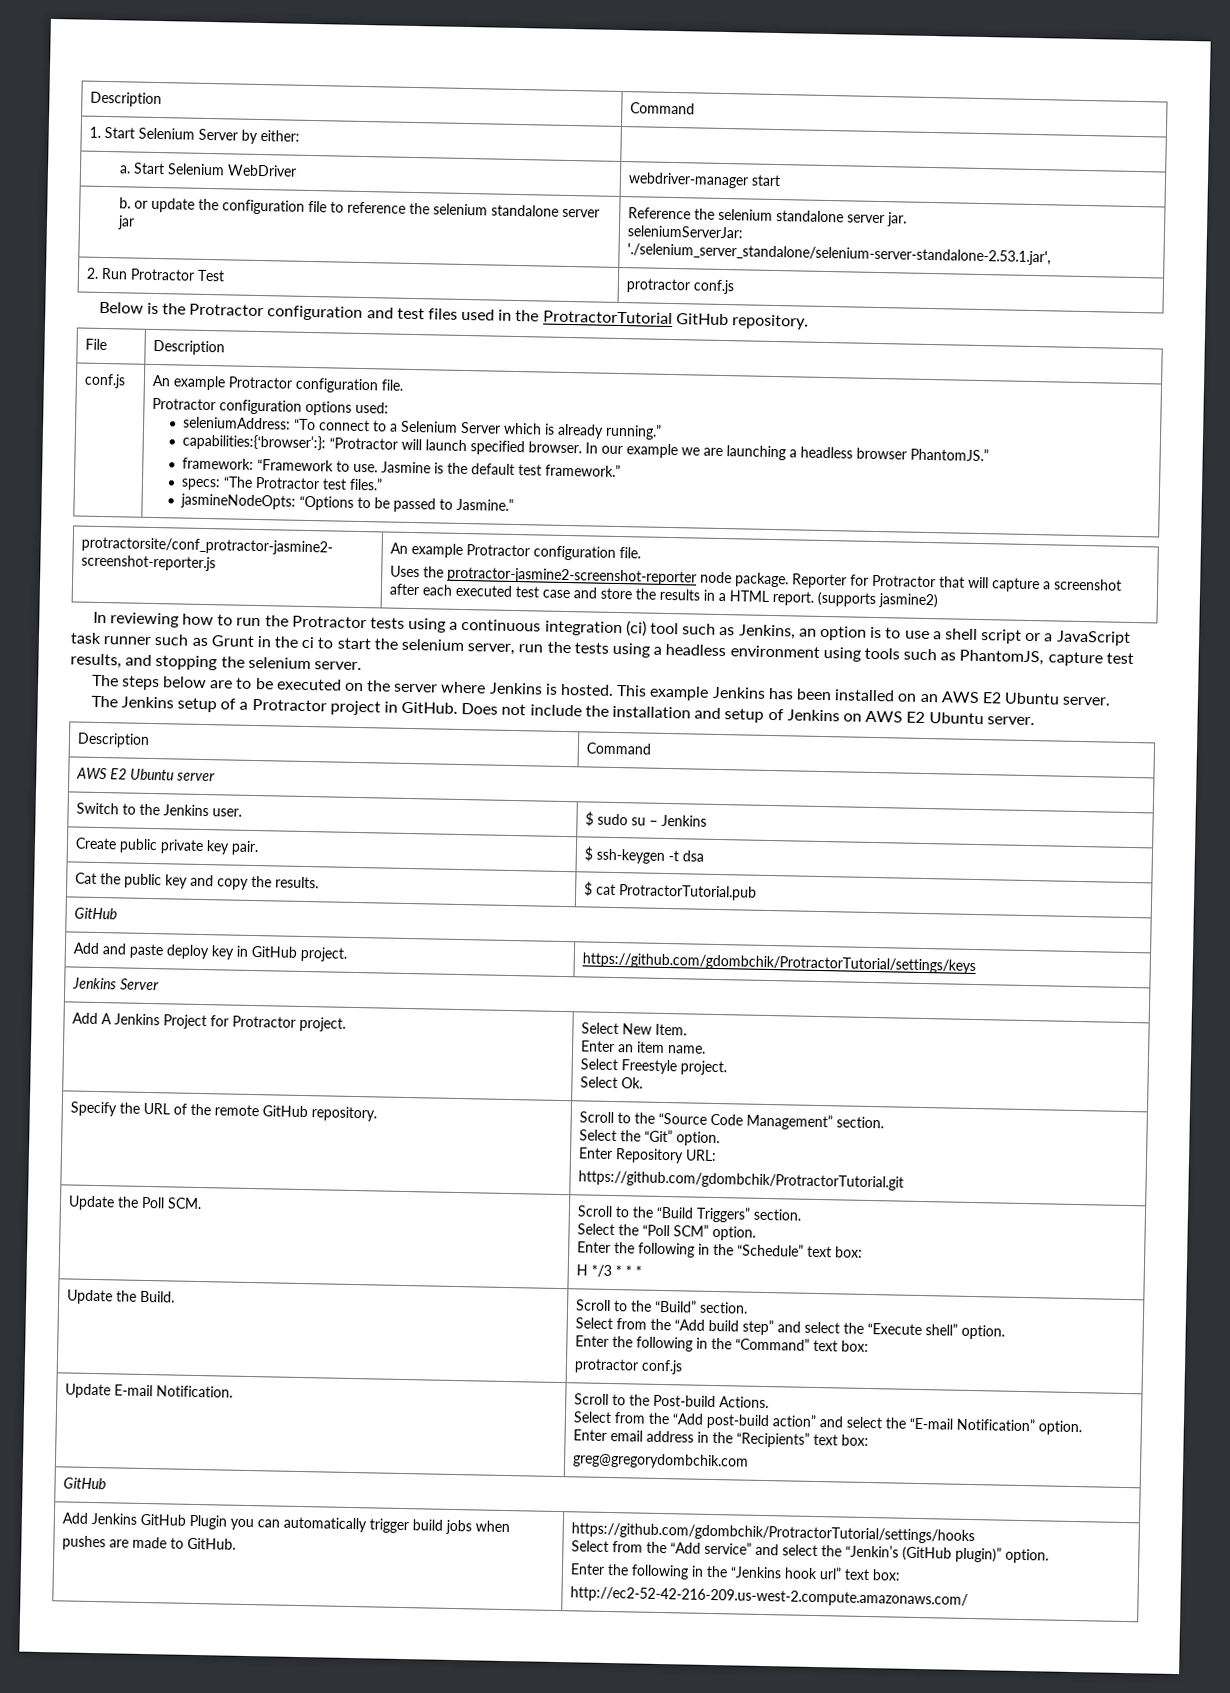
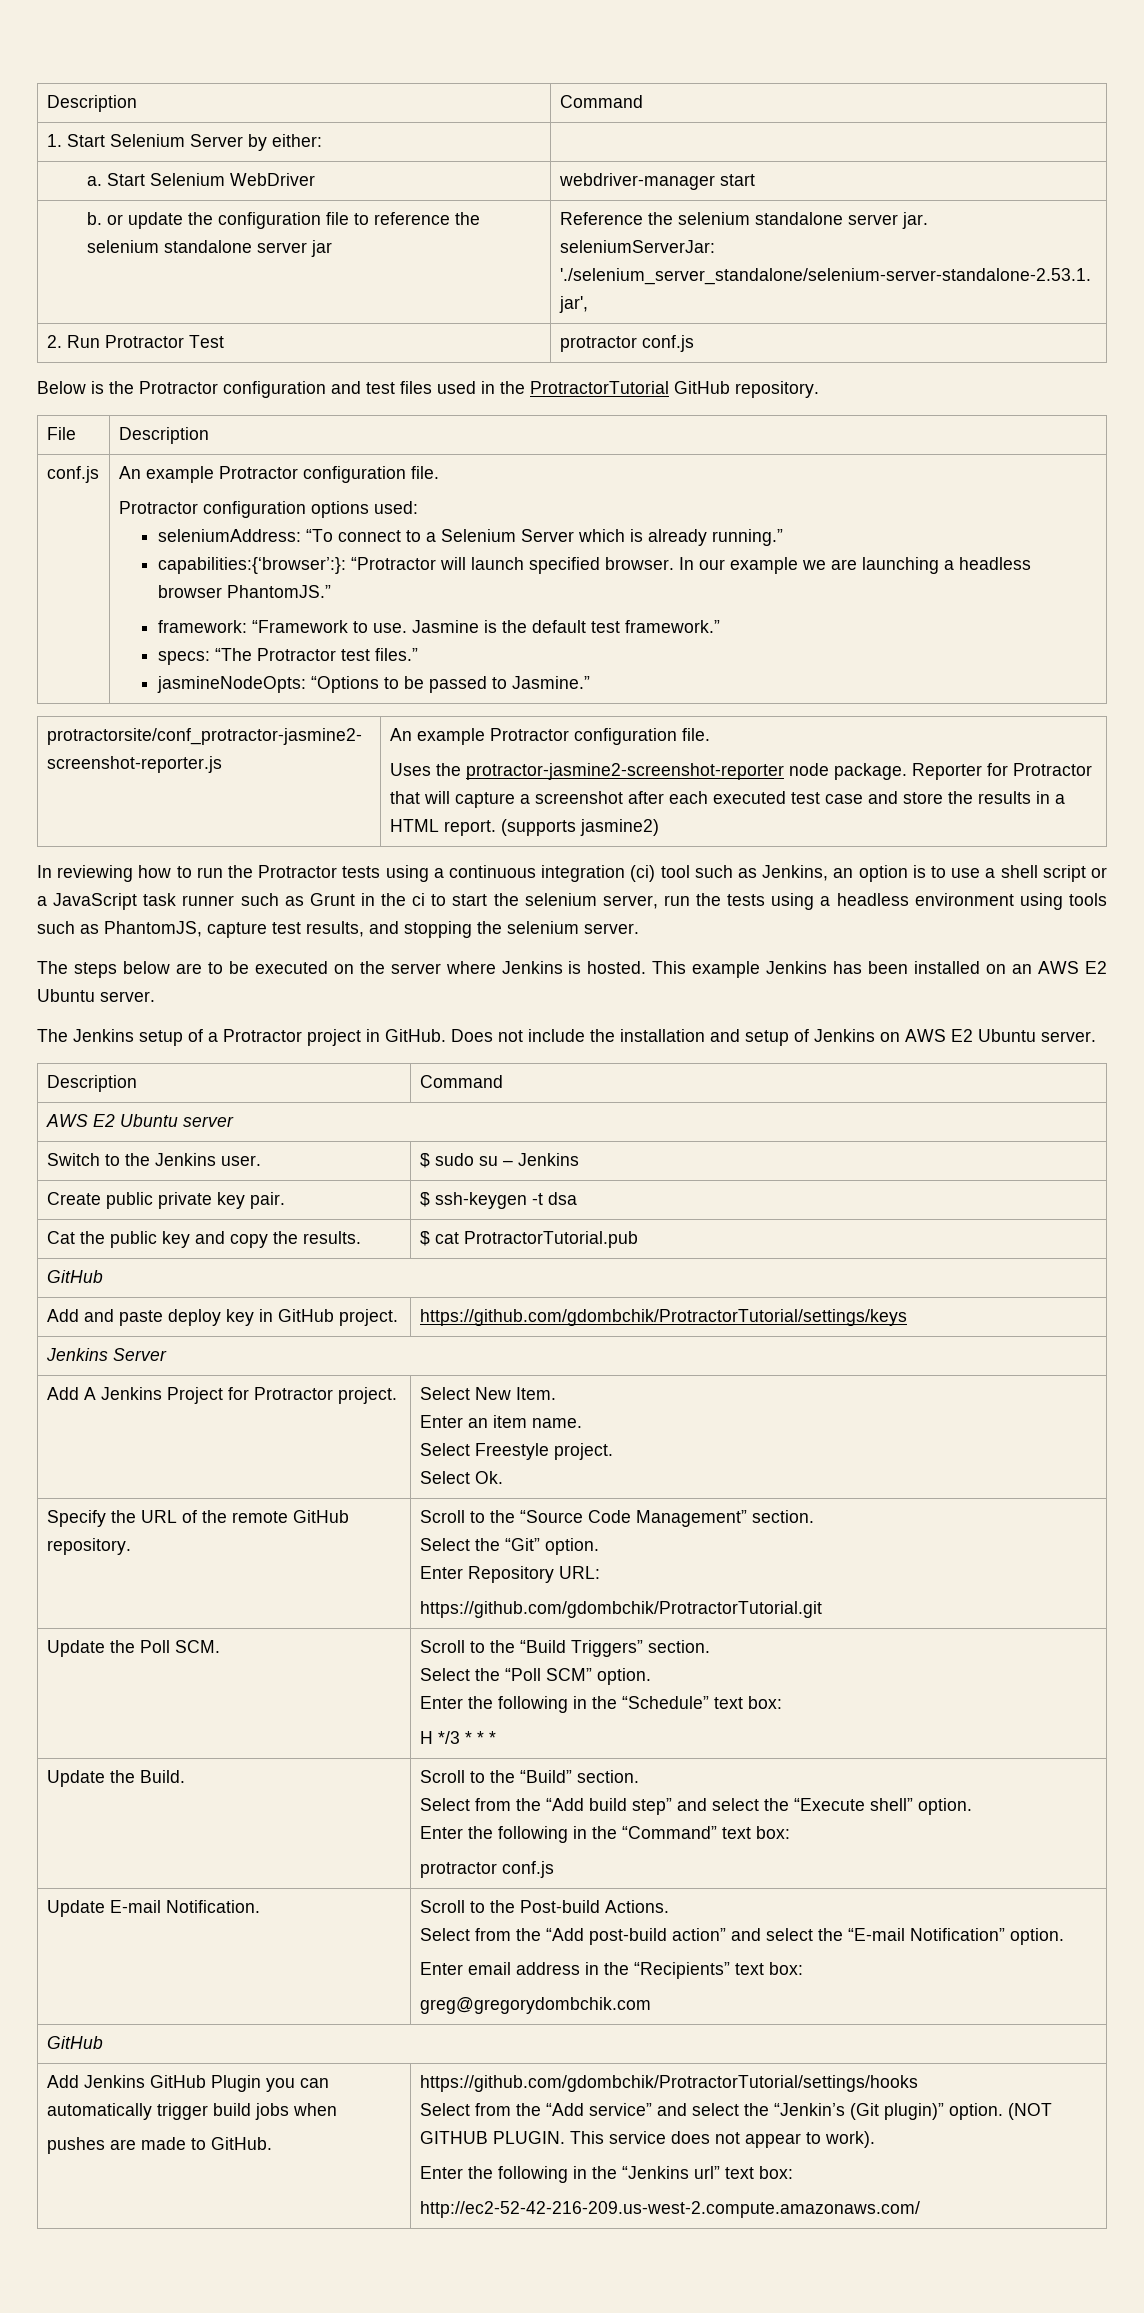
- Select from the “Add service” and select the “Jenkin’s (GitHub plugin)” option.
+ Select from the “Add service” and select the “Jenkin’s (Git plugin)” option. (NOT GITHUB PLUGIN. This service does not appear to work).
- Enter the following in the “Jenkins hook url” text box:
+ Enter the following in the “Jenkins url” text box:

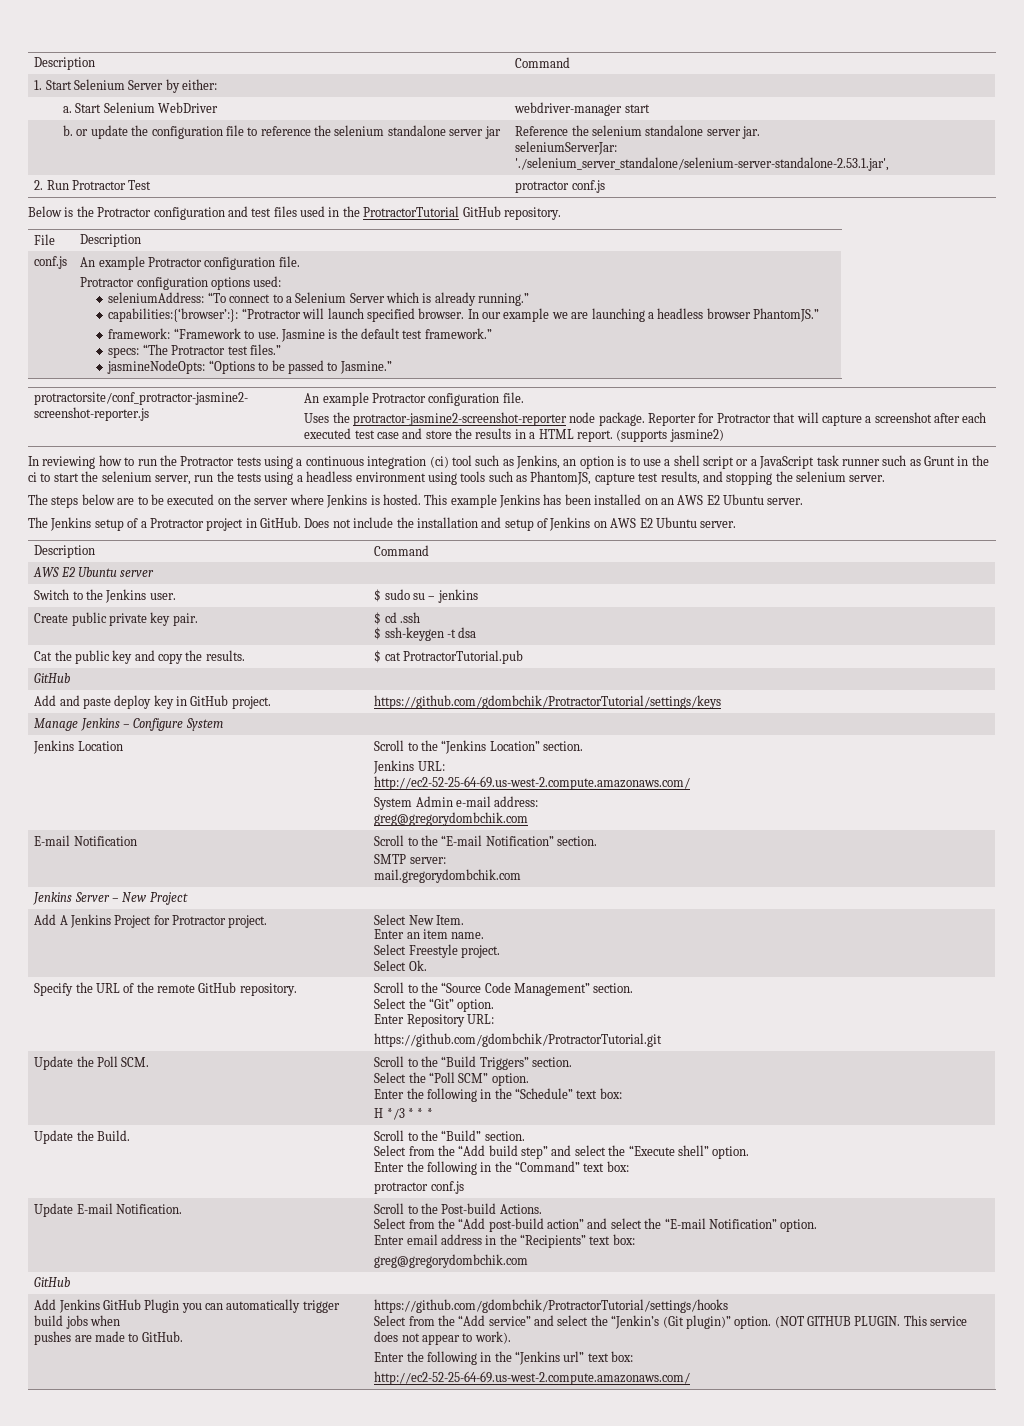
- Switch to the Jenkins user. | $ sudo su – Jenkins
+ Switch to the Jenkins user. | $ sudo su – jenkins
- Create public private key pair. | $ ssh-keygen -t dsa
+ Create public private key pair. | $ cd .ssh
+ $ ssh-keygen -t dsa
+ Manage Jenkins – Configure System
+ Jenkins Location | Scroll to the “Jenkins Location” section.
+ Jenkins URL:
+ http://ec2-52-25-64-69.us-west-2.compute.amazonaws.com/
+ System Admin e-mail address:
+ greg@gregorydombchik.com
+ E-mail Notification | Scroll to the “E-mail Notification” section.
+ SMTP server:
+ mail.gregorydombchik.com
- Jenkins Server
+ Jenkins Server – New Project
  Enter the following in the “Jenkins url” text box:
- http://ec2-52-42-216-209.us-west-2.compute.amazonaws.com/
+ http://ec2-52-25-64-69.us-west-2.compute.amazonaws.com/

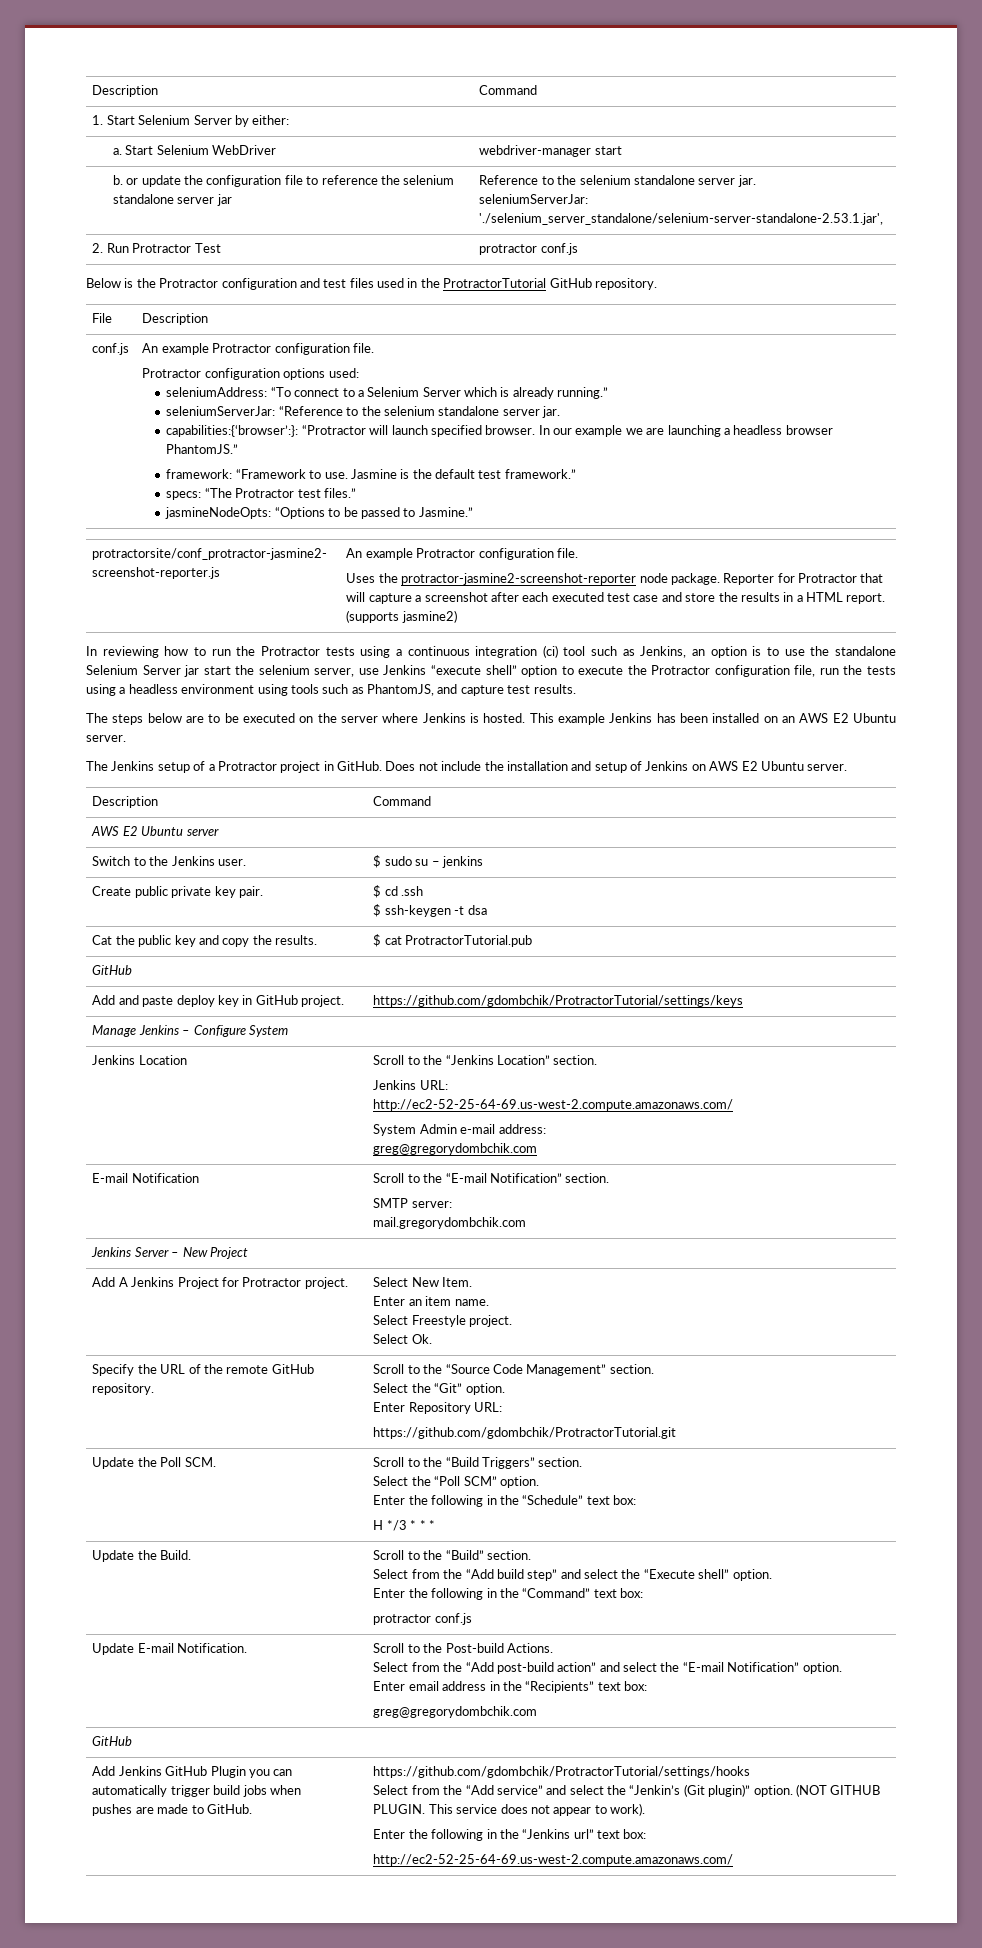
- b. or update the configuration file to reference the selenium standalone server jar | Reference the selenium standalone server jar.
+ b. or update the configuration file to reference the selenium standalone server jar | Reference to the selenium standalone server jar.
+ seleniumServerJar: “Reference to the selenium standalone server jar.
- In reviewing how to run the Protractor tests using a continuous integration (ci) tool such as Jenkins, an option is to use a shell script or a JavaScript task runner such as Grunt in the ci to start the selenium server, run the tests using a headless environment using tools such as PhantomJS, capture test results, and stopping the selenium server.
+ In reviewing how to run the Protractor tests using a continuous integration (ci) tool such as Jenkins, an option is to use the standalone Selenium Server jar start the selenium server, use Jenkins “execute shell” option to execute the Protractor configuration file, run the tests using a headless environment using tools such as PhantomJS, and capture test results.

